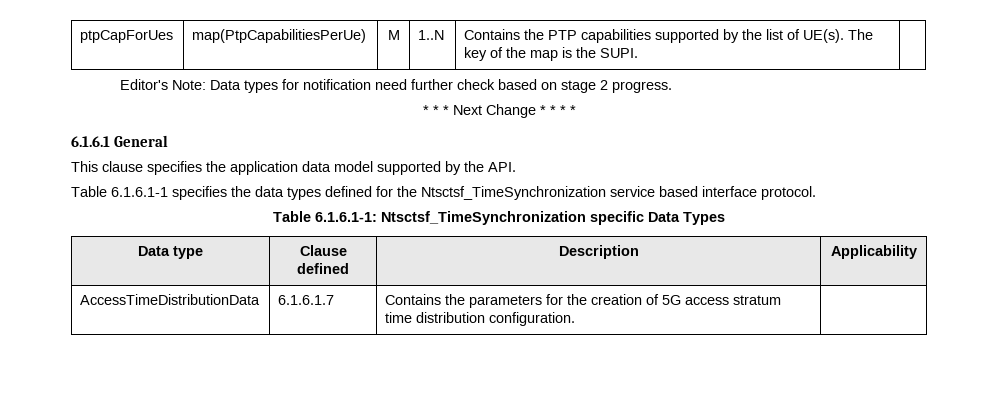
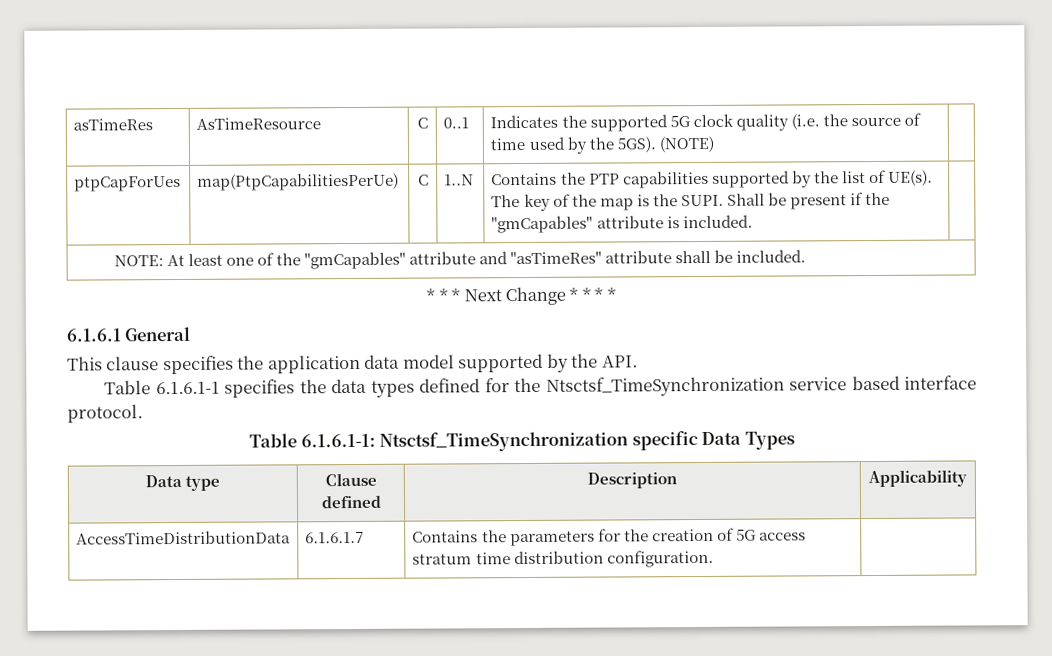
+ asTimeRes | AsTimeResource | C | 0..1 | Indicates the supported 5G clock quality (i.e. the source of time used by the 5GS). (NOTE) |
- ptpCapForUes | map(PtpCapabilitiesPerUe) | M | 1..N | Contains the PTP capabilities supported by the list of UE(s). The key of the map is the SUPI. |
- Editor's Note: Data types for notification need further check based on stage 2 progress.
+ ptpCapForUes | map(PtpCapabilitiesPerUe) | C | 1..N | Contains the PTP capabilities supported by the list of UE(s). The key of the map is the SUPI. Shall be present if the "gmCapables" attribute is included. |
+ NOTE: At least one of the "gmCapables" attribute and "asTimeRes" attribute shall be included.

